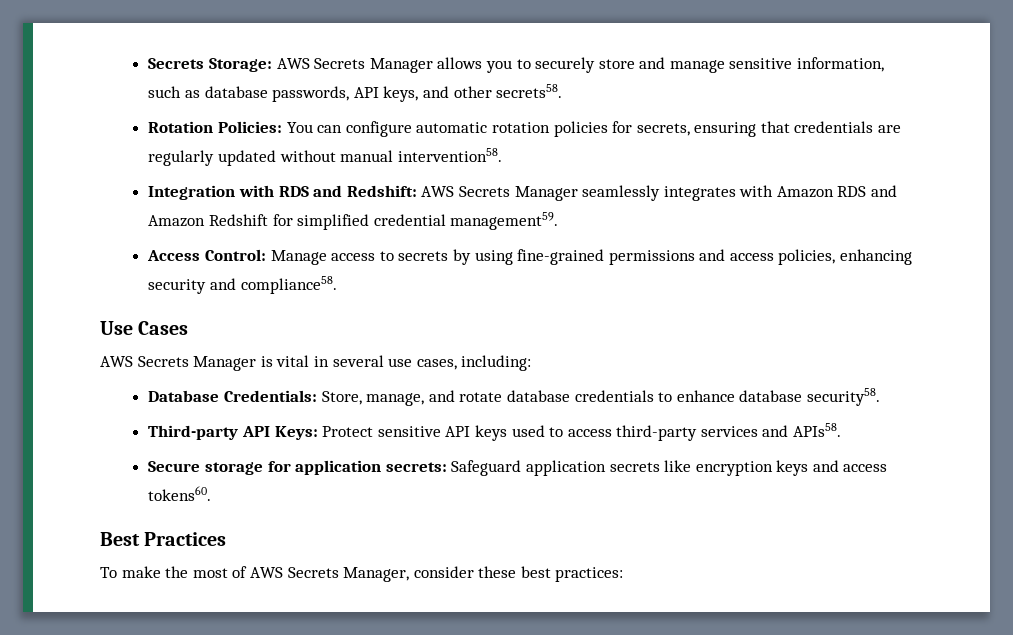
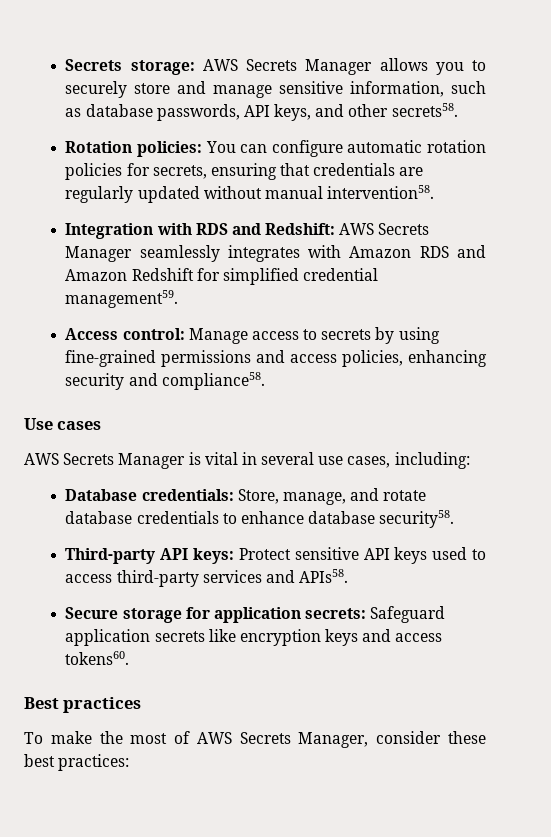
- Secrets Storage: AWS Secrets Manager allows you to securely store and manage sensitive information, such as database passwords, API keys, and other secrets58.
+ Secrets storage: AWS Secrets Manager allows you to securely store and manage sensitive information, such as database passwords, API keys, and other secrets58.
- Rotation Policies: You can configure automatic rotation policies for secrets, ensuring that credentials are regularly updated without manual intervention58.
+ Rotation policies: You can configure automatic rotation policies for secrets, ensuring that credentials are regularly updated without manual intervention58.
- Access Control: Manage access to secrets by using fine-grained permissions and access policies, enhancing security and compliance58.
+ Access control: Manage access to secrets by using fine-grained permissions and access policies, enhancing security and compliance58.
- Use Cases
+ Use cases
- Database Credentials: Store, manage, and rotate database credentials to enhance database security58.
+ Database credentials: Store, manage, and rotate database credentials to enhance database security58.
- Third-party API Keys: Protect sensitive API keys used to access third-party services and APIs58.
+ Third-party API keys: Protect sensitive API keys used to access third-party services and APIs58.
- Best Practices
+ Best practices

